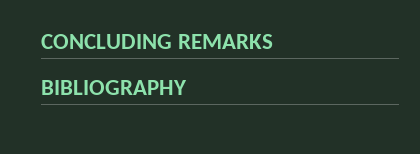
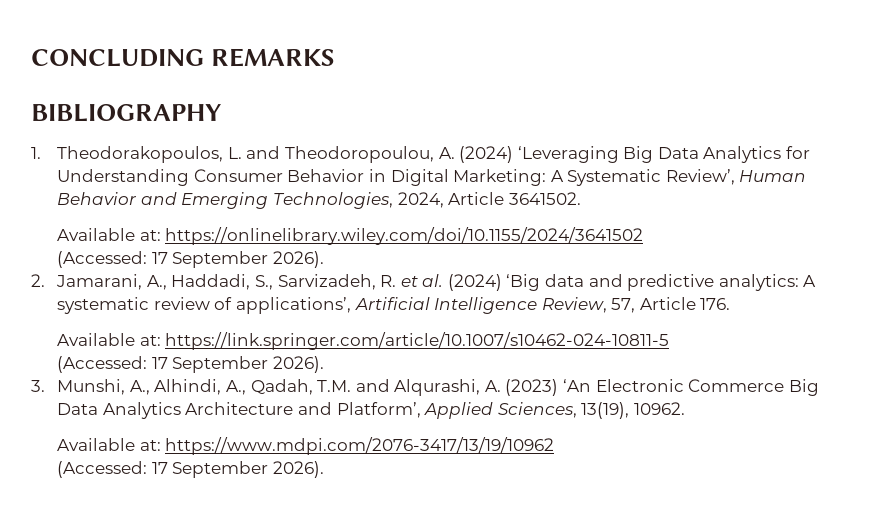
+ 1. Theodorakopoulos, L. and Theodoropoulou, A. (2024) ‘Leveraging Big Data Analytics for Understanding Consumer Behavior in Digital Marketing: A Systematic Review’, Human Behavior and Emerging Technologies, 2024, Article 3641502.
+ Available at: https://onlinelibrary.wiley.com/doi/10.1155/2024/3641502
+ (Accessed: 17 September 2026).
+ 2. Jamarani, A., Haddadi, S., Sarvizadeh, R. et al. (2024) ‘Big data and predictive analytics: A systematic review of applications’, Artificial Intelligence Review, 57, Article 176.
+ Available at: https://link.springer.com/article/10.1007/s10462-024-10811-5
+ (Accessed: 17 September 2026).
+ 3. Munshi, A., Alhindi, A., Qadah, T.M. and Alqurashi, A. (2023) ‘An Electronic Commerce Big Data Analytics Architecture and Platform’, Applied Sciences, 13(19), 10962.
+ Available at: https://www.mdpi.com/2076-3417/13/19/10962
+ (Accessed: 17 September 2026).

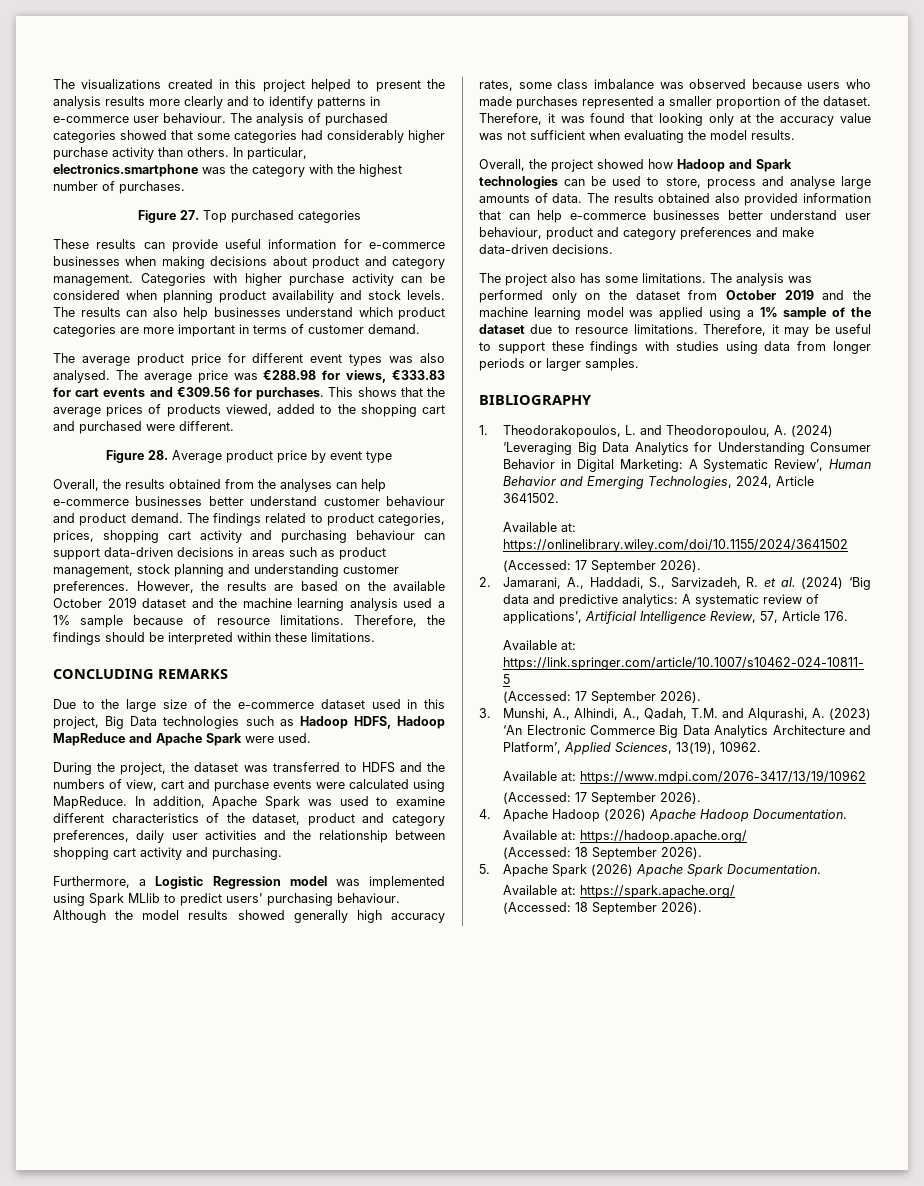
+ The visualizations created in this project helped to present the analysis results more clearly and to identify patterns in e-commerce user behaviour. The analysis of purchased categories showed that some categories had considerably higher purchase activity than others. In particular, electronics.smartphone was the category with the highest number of purchases.
+ Figure 27. Top purchased categories
+ These results can provide useful information for e-commerce businesses when making decisions about product and category management. Categories with higher purchase activity can be considered when planning product availability and stock levels. The results can also help businesses understand which product categories are more important in terms of customer demand.
+ The average product price for different event types was also analysed. The average price was €288.98 for views, €333.83 for cart events and €309.56 for purchases. This shows that the average prices of products viewed, added to the shopping cart and purchased were different.
+ Figure 28. Average product price by event type
+ Overall, the results obtained from the analyses can help e-commerce businesses better understand customer behaviour and product demand. The findings related to product categories, prices, shopping cart activity and purchasing behaviour can support data-driven decisions in areas such as product management, stock planning and understanding customer preferences. However, the results are based on the available October 2019 dataset and the machine learning analysis used a 1% sample because of resource limitations. Therefore, the findings should be interpreted within these limitations.
  CONCLUDING REMARKS
+ Due to the large size of the e-commerce dataset used in this project, Big Data technologies such as Hadoop HDFS, Hadoop MapReduce and Apache Spark were used.
+ During the project, the dataset was transferred to HDFS and the numbers of view, cart and purchase events were calculated using MapReduce. In addition, Apache Spark was used to examine different characteristics of the dataset, product and category preferences, daily user activities and the relationship between shopping cart activity and purchasing.
+ Furthermore, a Logistic Regression model was implemented using Spark MLlib to predict users' purchasing behaviour. Although the model results showed generally high accuracy rates, some class imbalance was observed because users who made purchases represented a smaller proportion of the dataset. Therefore, it was found that looking only at the accuracy value was not sufficient when evaluating the model results.
+ Overall, the project showed how Hadoop and Spark technologies can be used to store, process and analyse large amounts of data. The results obtained also provided information that can help e-commerce businesses better understand user behaviour, product and category preferences and make data-driven decisions.
+ The project also has some limitations. The analysis was performed only on the dataset from October 2019 and the machine learning model was applied using a 1% sample of the dataset due to resource limitations. Therefore, it may be useful to support these findings with studies using data from longer periods or larger samples.
+ 4. Apache Hadoop (2026) Apache Hadoop Documentation.
+ Available at: https://hadoop.apache.org/
+ (Accessed: 18 September 2026).
+ 5. Apache Spark (2026) Apache Spark Documentation.
+ Available at: https://spark.apache.org/
+ (Accessed: 18 September 2026).

